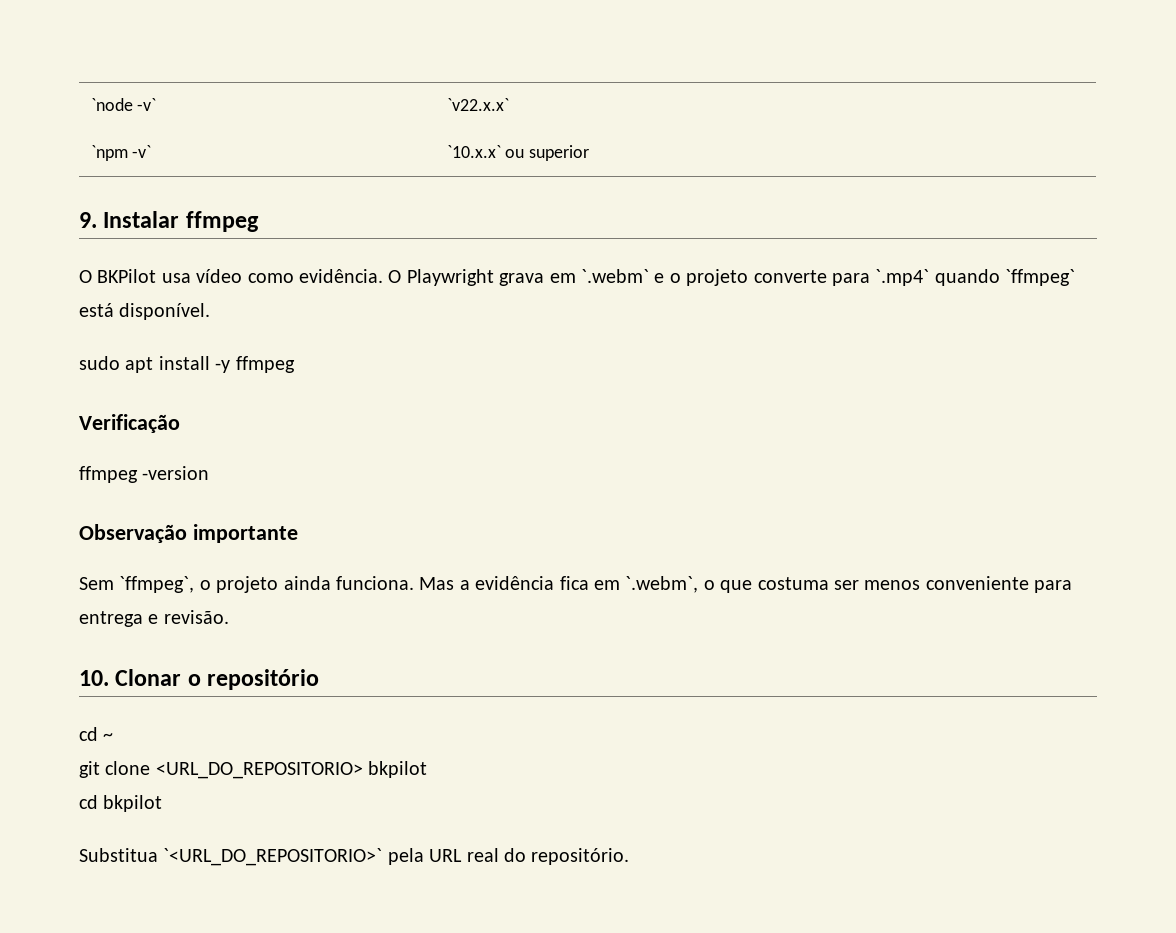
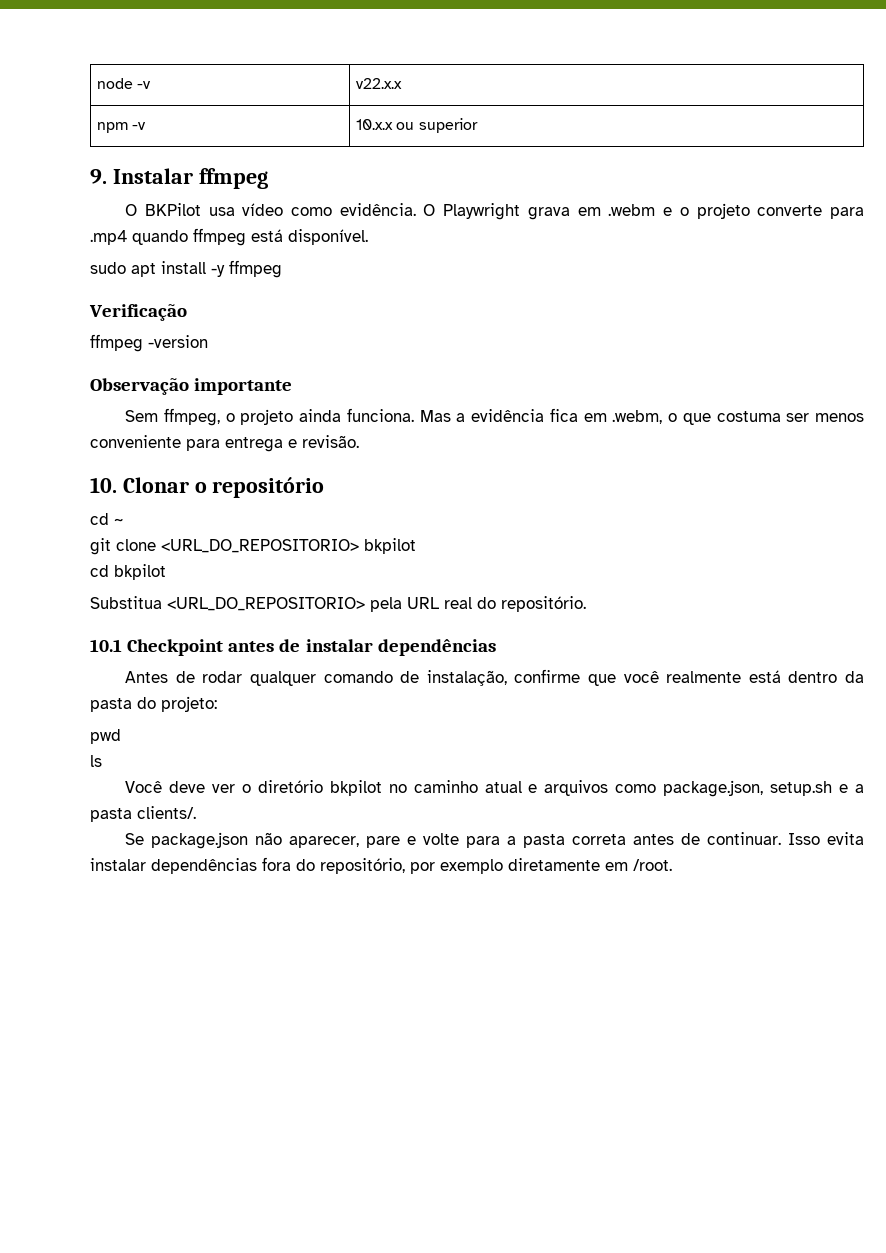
- `node -v` | `v22.x.x`
- `npm -v` | `10.x.x` ou superior
+ node -v | v22.x.x
+ npm -v | 10.x.x ou superior
- O Playwright grava em `.webm` e o projeto converte para `.mp4` quando `ffmpeg` está disponível.
+ O Playwright grava em .webm e o projeto converte para .mp4 quando ffmpeg está disponível.
- Sem `ffmpeg`, o projeto ainda funciona.
+ Sem ffmpeg, o projeto ainda funciona.
- Mas a evidência fica em `.webm`, o que costuma ser menos conveniente para entrega e revisão.
+ Mas a evidência fica em .webm, o que costuma ser menos conveniente para entrega e revisão.
- Substitua `<URL_DO_REPOSITORIO>` pela URL real do repositório.
+ Substitua <URL_DO_REPOSITORIO> pela URL real do repositório.
+ 10.1 Checkpoint antes de instalar dependências
+ Antes de rodar qualquer comando de instalação, confirme que você realmente está dentro da pasta do projeto:
+ pwd
+ ls
+ Você deve ver o diretório bkpilot no caminho atual e arquivos como package.json, setup.sh e a pasta clients/.
+ Se package.json não aparecer, pare e volte para a pasta correta antes de continuar. Isso evita instalar dependências fora do repositório, por exemplo diretamente em /root.

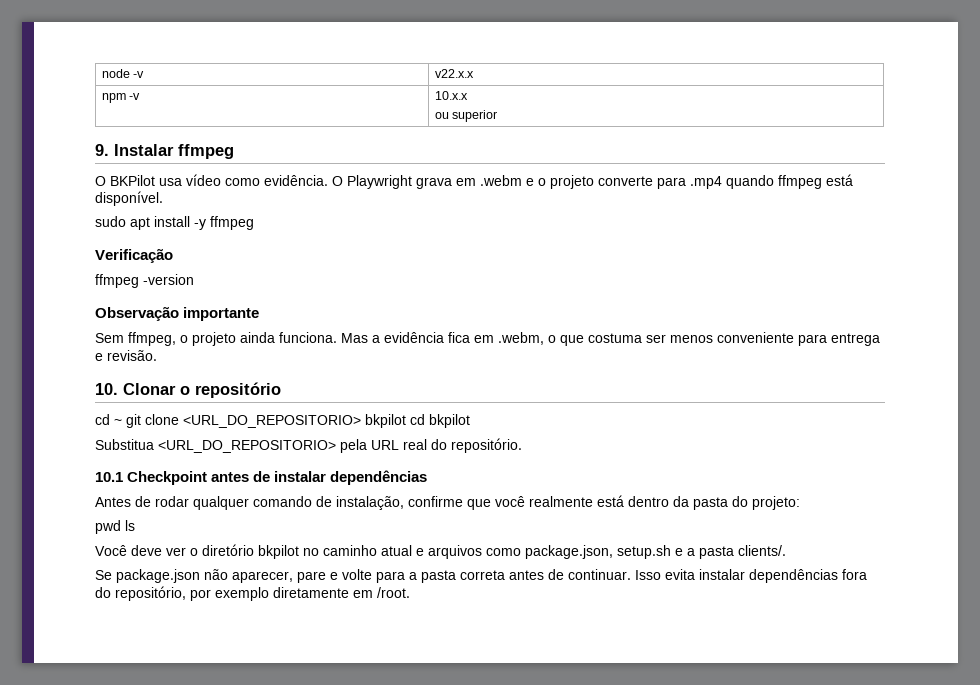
- npm -v | 10.x.x ou superior
+ npm -v | 10.x.x
+ ou superior
- cd ~
- git clone <URL_DO_REPOSITORIO> bkpilot
- cd bkpilot
+ cd ~ git clone <URL_DO_REPOSITORIO> bkpilot cd bkpilot
- pwd
- ls
+ pwd ls

